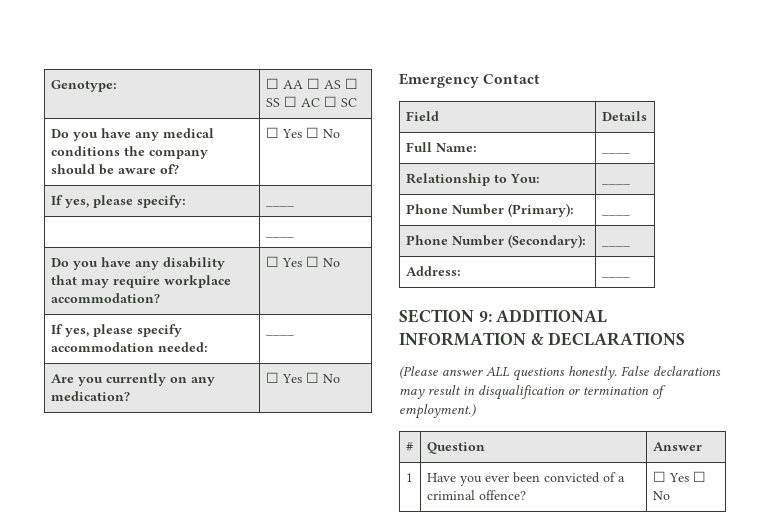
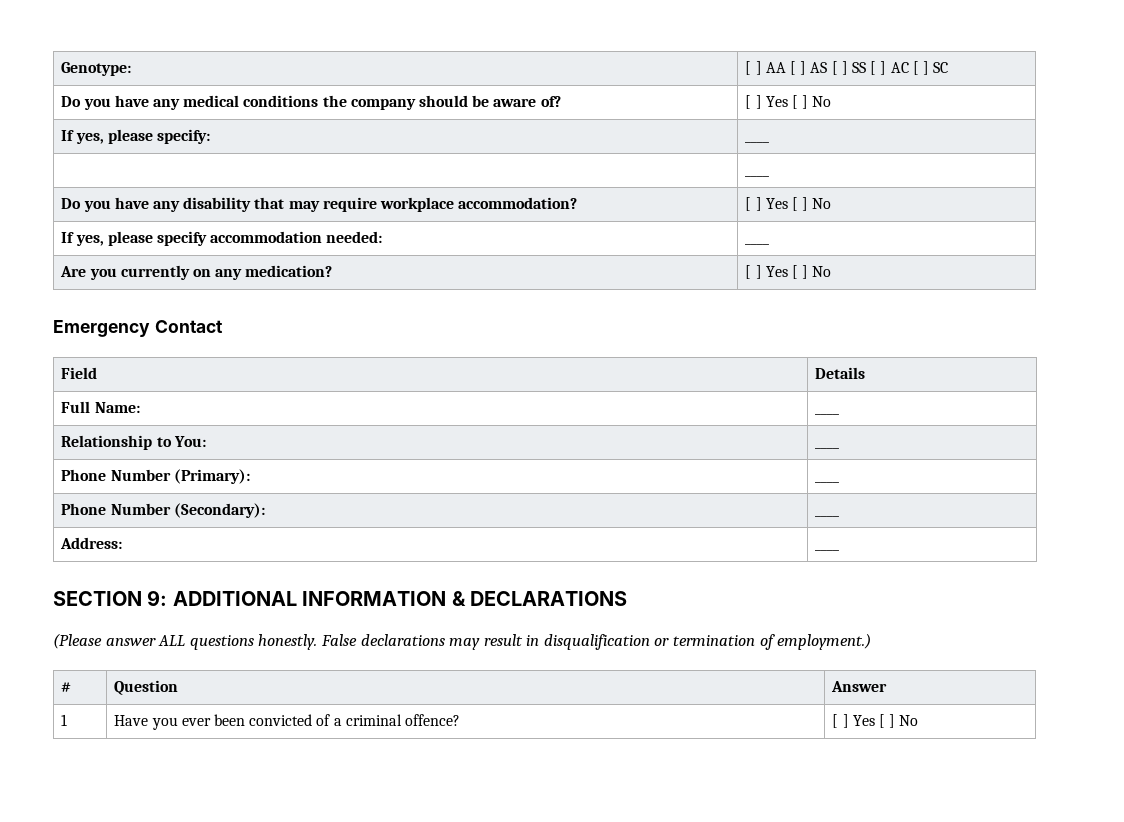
- Genotype: | ☐ AA ☐ AS ☐ SS ☐ AC ☐ SC
+ Genotype: | [ ] AA [ ] AS [ ] SS [ ] AC [ ] SC
- Do you have any medical conditions the company should be aware of? | ☐ Yes ☐ No
+ Do you have any medical conditions the company should be aware of? | [ ] Yes [ ] No
- Do you have any disability that may require workplace accommodation? | ☐ Yes ☐ No
+ Do you have any disability that may require workplace accommodation? | [ ] Yes [ ] No
- Are you currently on any medication? | ☐ Yes ☐ No
+ Are you currently on any medication? | [ ] Yes [ ] No
- 1 | Have you ever been convicted of a criminal offence? | ☐ Yes ☐ No
+ 1 | Have you ever been convicted of a criminal offence? | [ ] Yes [ ] No

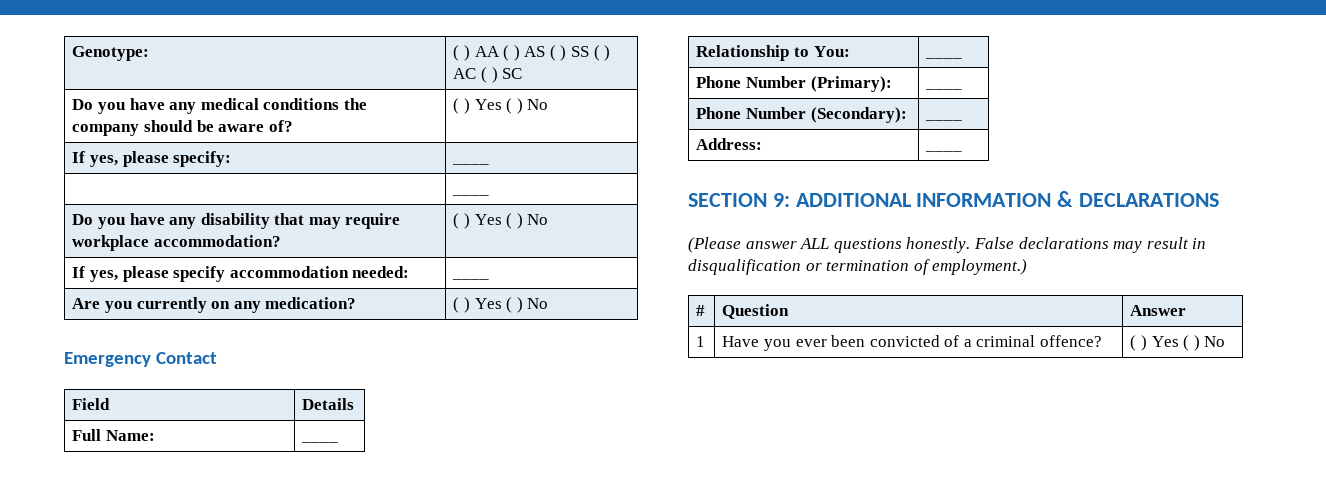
- Genotype: | [ ] AA [ ] AS [ ] SS [ ] AC [ ] SC
+ Genotype: | ( ) AA ( ) AS ( ) SS ( ) AC ( ) SC
- Do you have any medical conditions the company should be aware of? | [ ] Yes [ ] No
+ Do you have any medical conditions the company should be aware of? | ( ) Yes ( ) No
- Do you have any disability that may require workplace accommodation? | [ ] Yes [ ] No
+ Do you have any disability that may require workplace accommodation? | ( ) Yes ( ) No
- Are you currently on any medication? | [ ] Yes [ ] No
+ Are you currently on any medication? | ( ) Yes ( ) No
- 1 | Have you ever been convicted of a criminal offence? | [ ] Yes [ ] No
+ 1 | Have you ever been convicted of a criminal offence? | ( ) Yes ( ) No

